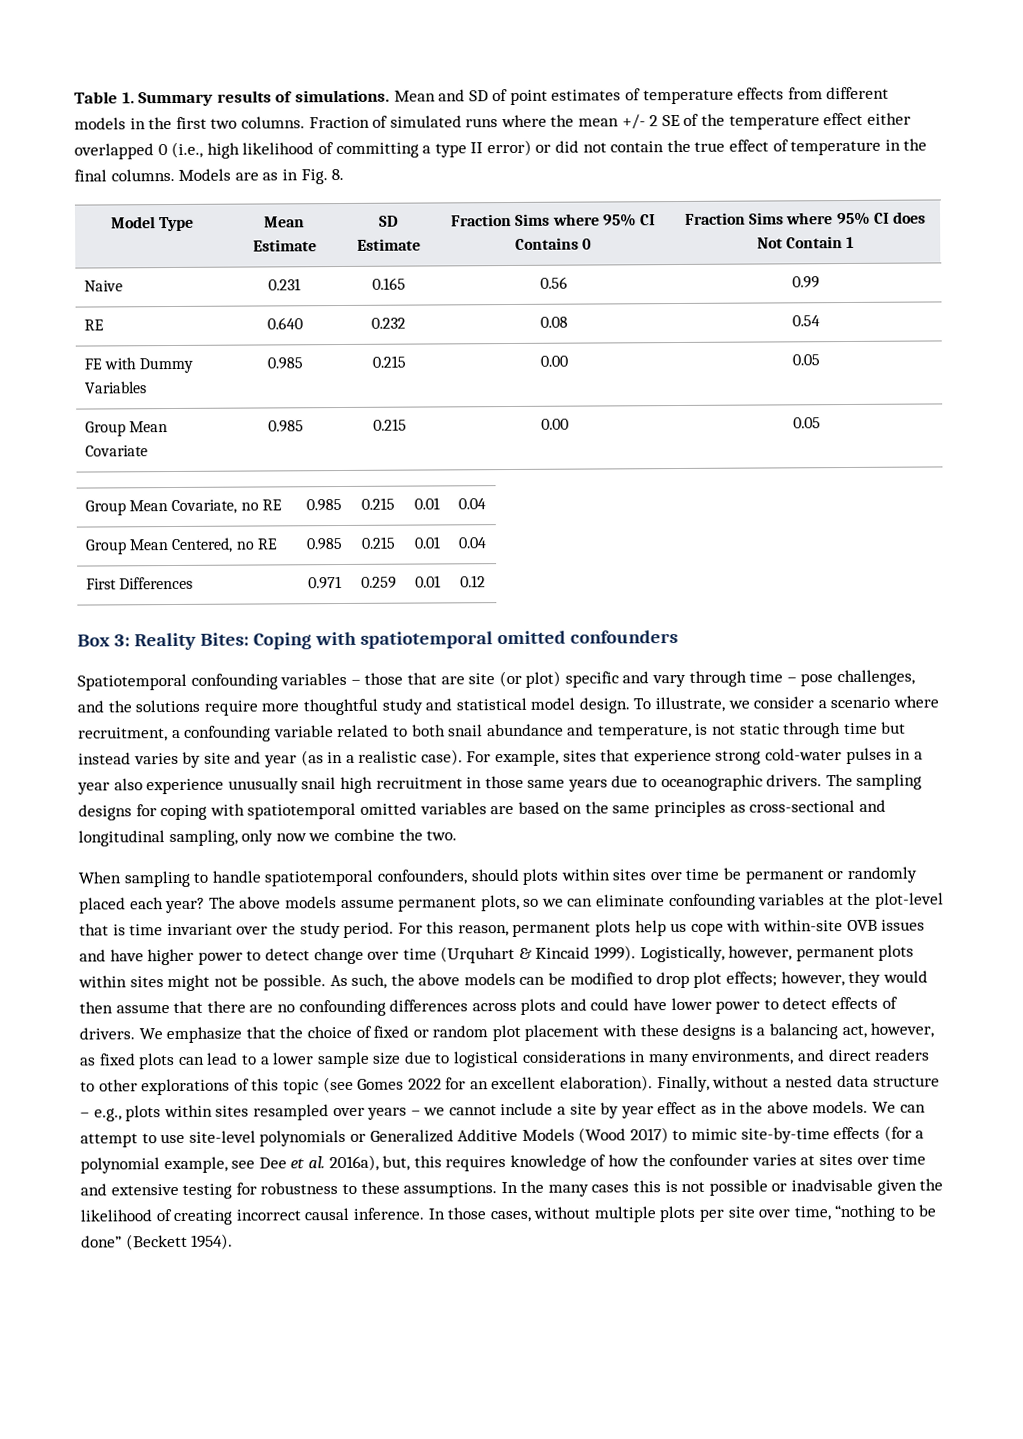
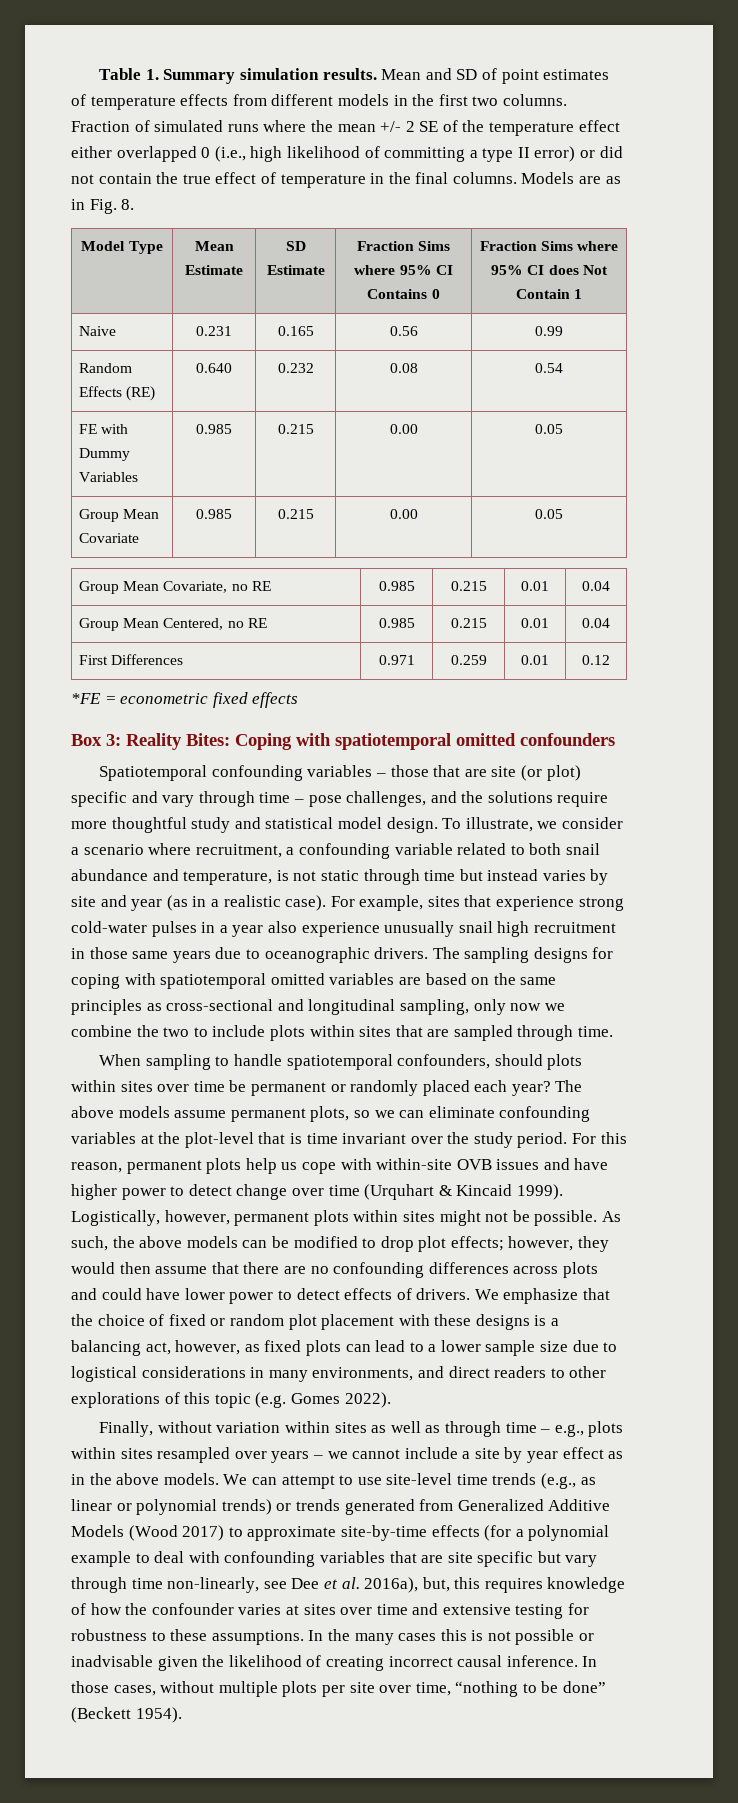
- Table 1. Summary results of simulations.
+ Table 1. Summary simulation results.
- RE | 0.640 | 0.232 | 0.08 | 0.54
+ Random Effects (RE) | 0.640 | 0.232 | 0.08 | 0.54
+ *FE = econometric fixed effects
- The sampling designs for coping with spatiotemporal omitted variables are based on the same principles as cross-sectional and longitudinal sampling, only now we combine the two.
+ The sampling designs for coping with spatiotemporal omitted variables are based on the same principles as cross-sectional and longitudinal sampling, only now we combine the two to include plots within sites that are sampled through time.
- We emphasize that the choice of fixed or random plot placement with these designs is a balancing act, however, as fixed plots can lead to a lower sample size due to logistical considerations in many environments, and direct readers to other explorations of this topic (see Gomes 2022 for an excellent elaboration). Finally, without a nested data structure – e.g., plots within sites resampled over years – we cannot include a site by year effect as in the above models.
+ We emphasize that the choice of fixed or random plot placement with these designs is a balancing act, however, as fixed plots can lead to a lower sample size due to logistical considerations in many environments, and direct readers to other explorations of this topic (e.g. Gomes 2022).
+ Finally, without variation within sites as well as through time – e.g., plots within sites resampled over years – we cannot include a site by year effect as in the above models.
- We can attempt to use site-level polynomials or Generalized Additive Models (Wood 2017) to mimic site-by-time effects (for a polynomial example, see Dee et al. 2016a), but, this requires knowledge of how the confounder varies at sites over time and extensive testing for robustness to these assumptions.
+ We can attempt to use site-level time trends (e.g., as linear or polynomial trends) or trends generated from Generalized Additive Models (Wood 2017) to approximate site-by-time effects (for a polynomial example to deal with confounding variables that are site specific but vary through time non-linearly, see Dee et al. 2016a), but, this requires knowledge of how the confounder varies at sites over time and extensive testing for robustness to these assumptions.

